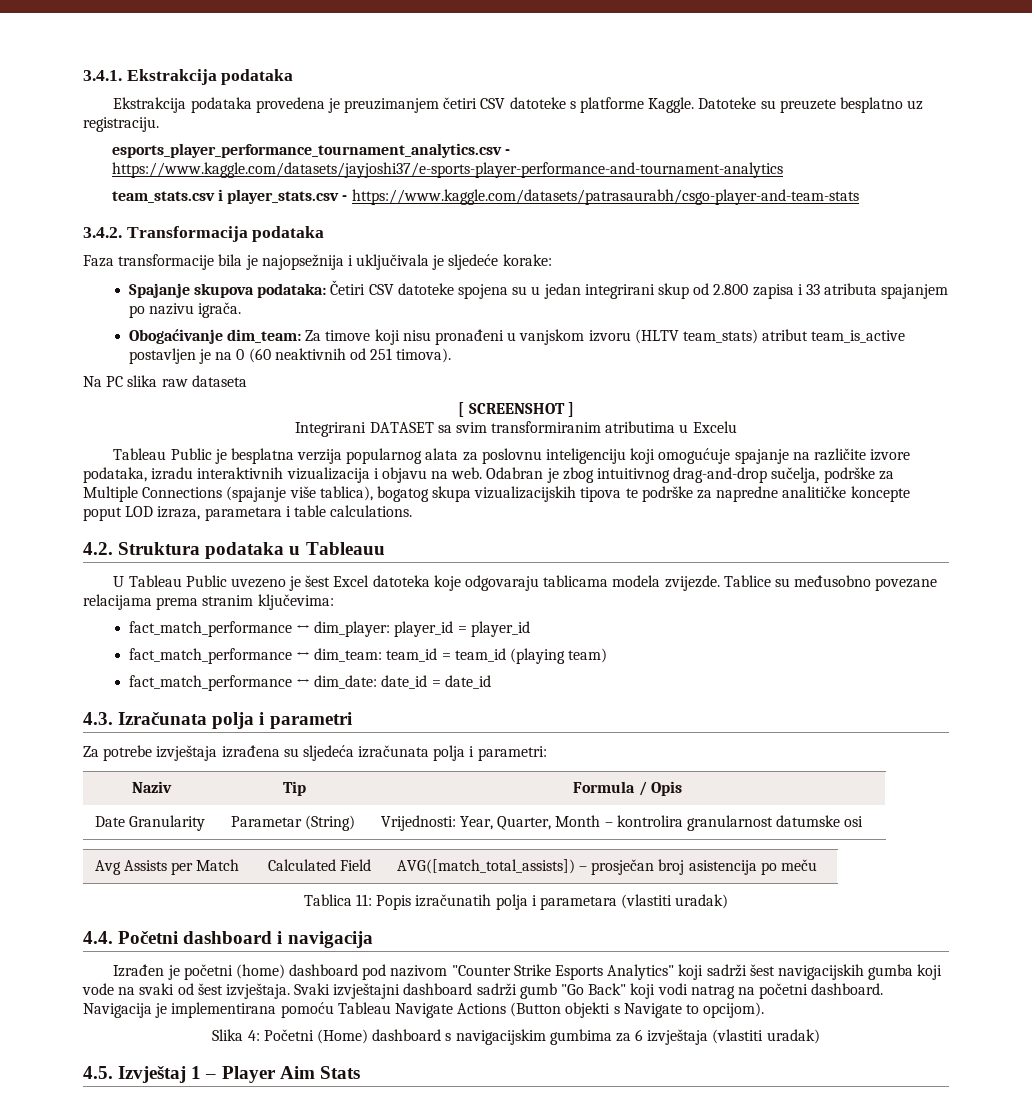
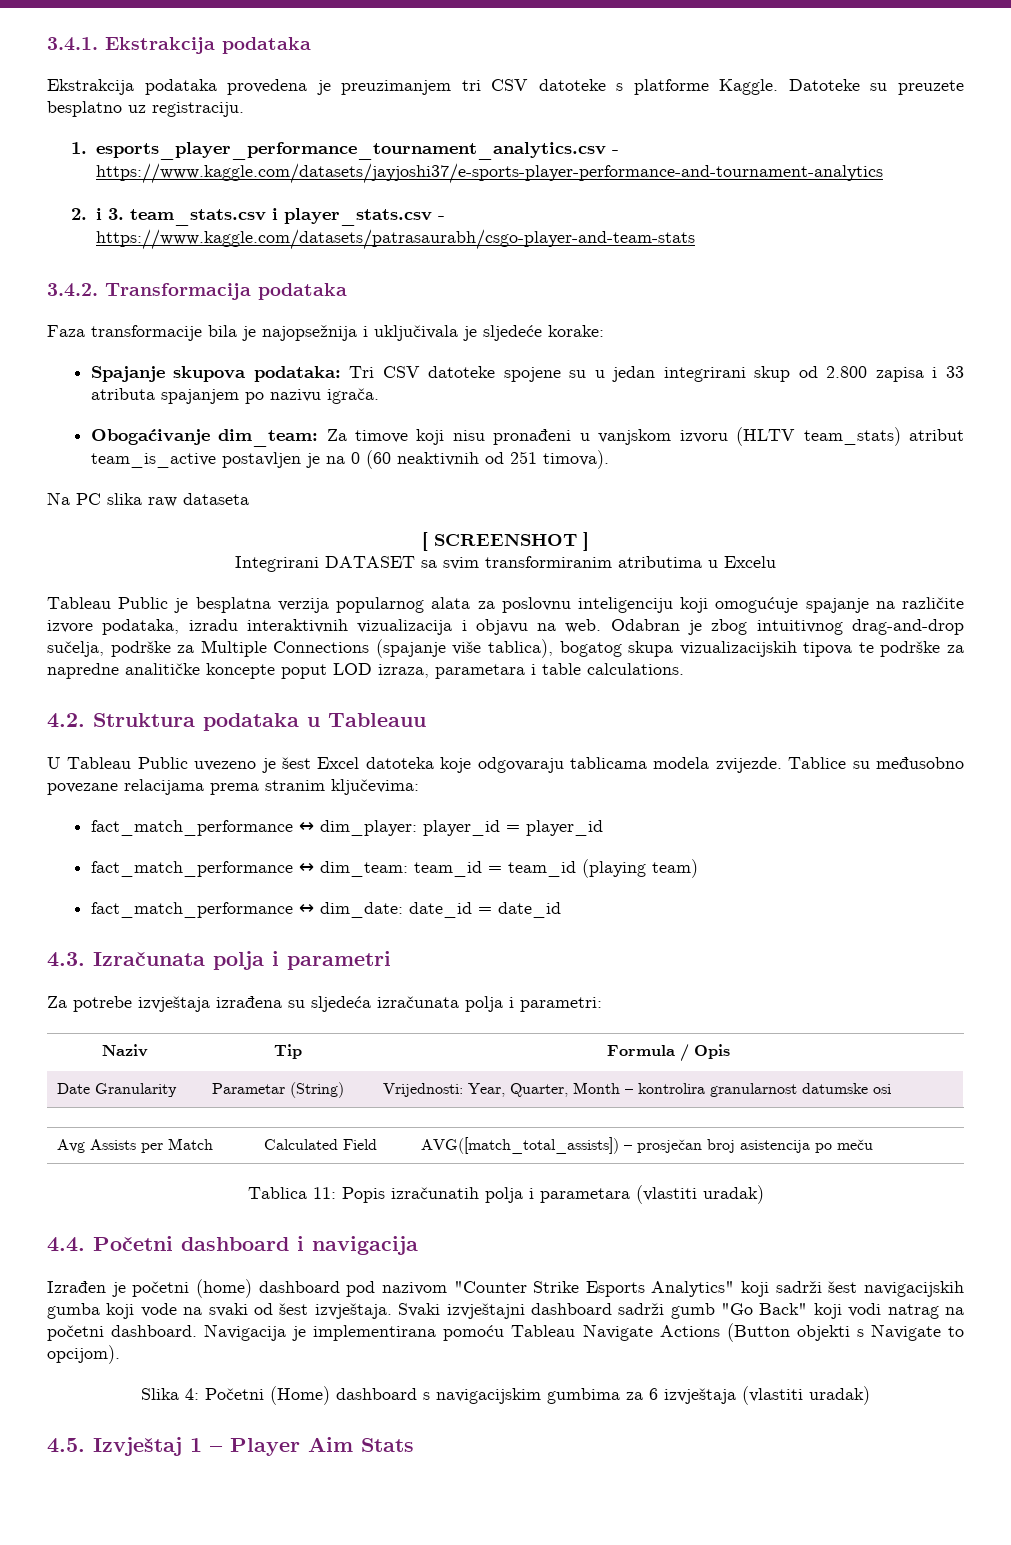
- Ekstrakcija podataka provedena je preuzimanjem četiri CSV datoteke s platforme Kaggle.
+ Ekstrakcija podataka provedena je preuzimanjem tri CSV datoteke s platforme Kaggle.
- esports_player_performance_tournament_analytics.csv - https://www.kaggle.com/datasets/jayjoshi37/e-sports-player-performance-and-tournament-analytics
+ 1. esports_player_performance_tournament_analytics.csv - https://www.kaggle.com/datasets/jayjoshi37/e-sports-player-performance-and-tournament-analytics
- team_stats.csv i player_stats.csv - https://www.kaggle.com/datasets/patrasaurabh/csgo-player-and-team-stats
+ 2. i 3. team_stats.csv i player_stats.csv - https://www.kaggle.com/datasets/patrasaurabh/csgo-player-and-team-stats
- Spajanje skupova podataka: Četiri CSV datoteke spojena su u jedan integrirani skup od 2.800 zapisa i 33 atributa spajanjem po nazivu igrača.
+ Spajanje skupova podataka: Tri CSV datoteke spojene su u jedan integrirani skup od 2.800 zapisa i 33 atributa spajanjem po nazivu igrača.

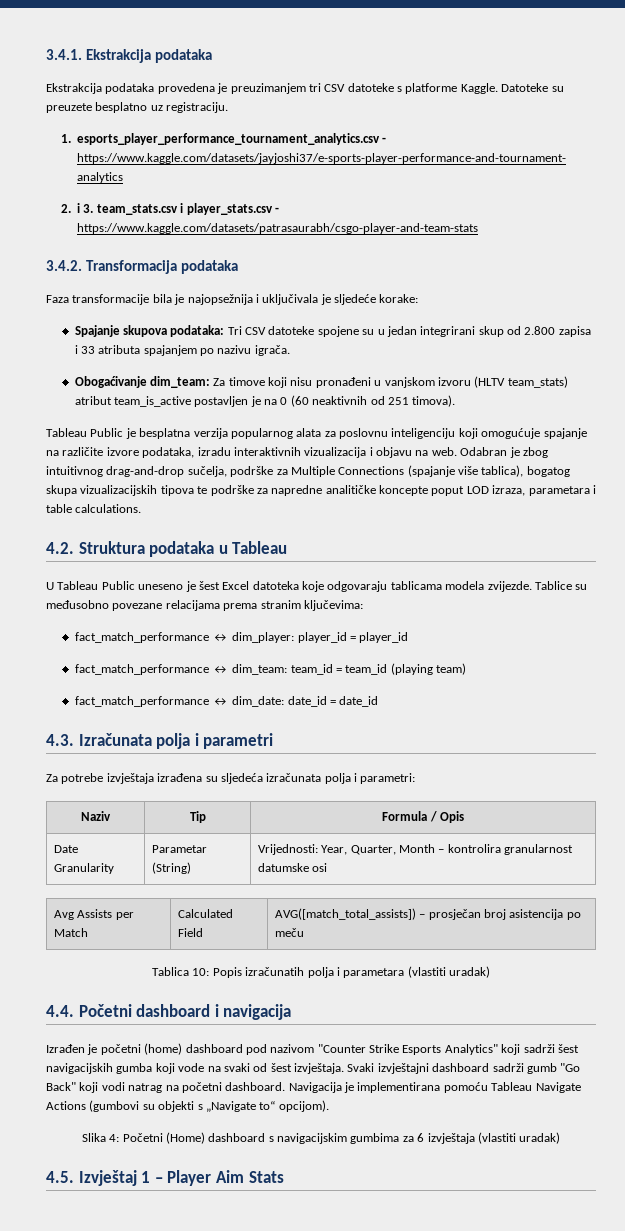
- Na PC slika raw dataseta
- [ SCREENSHOT ]
- Integrirani DATASET sa svim transformiranim atributima u Excelu
- 4.2. Struktura podataka u Tableauu
+ 4.2. Struktura podataka u Tableau
- U Tableau Public uvezeno je šest Excel datoteka koje odgovaraju tablicama modela zvijezde.
+ U Tableau Public uneseno je šest Excel datoteka koje odgovaraju tablicama modela zvijezde.
- Tablica 11: Popis izračunatih polja i parametara (vlastiti uradak)
+ Tablica 10: Popis izračunatih polja i parametara (vlastiti uradak)
- Navigacija je implementirana pomoću Tableau Navigate Actions (Button objekti s Navigate to opcijom).
+ Navigacija je implementirana pomoću Tableau Navigate Actions (gumbovi su objekti s „Navigate to“ opcijom).

